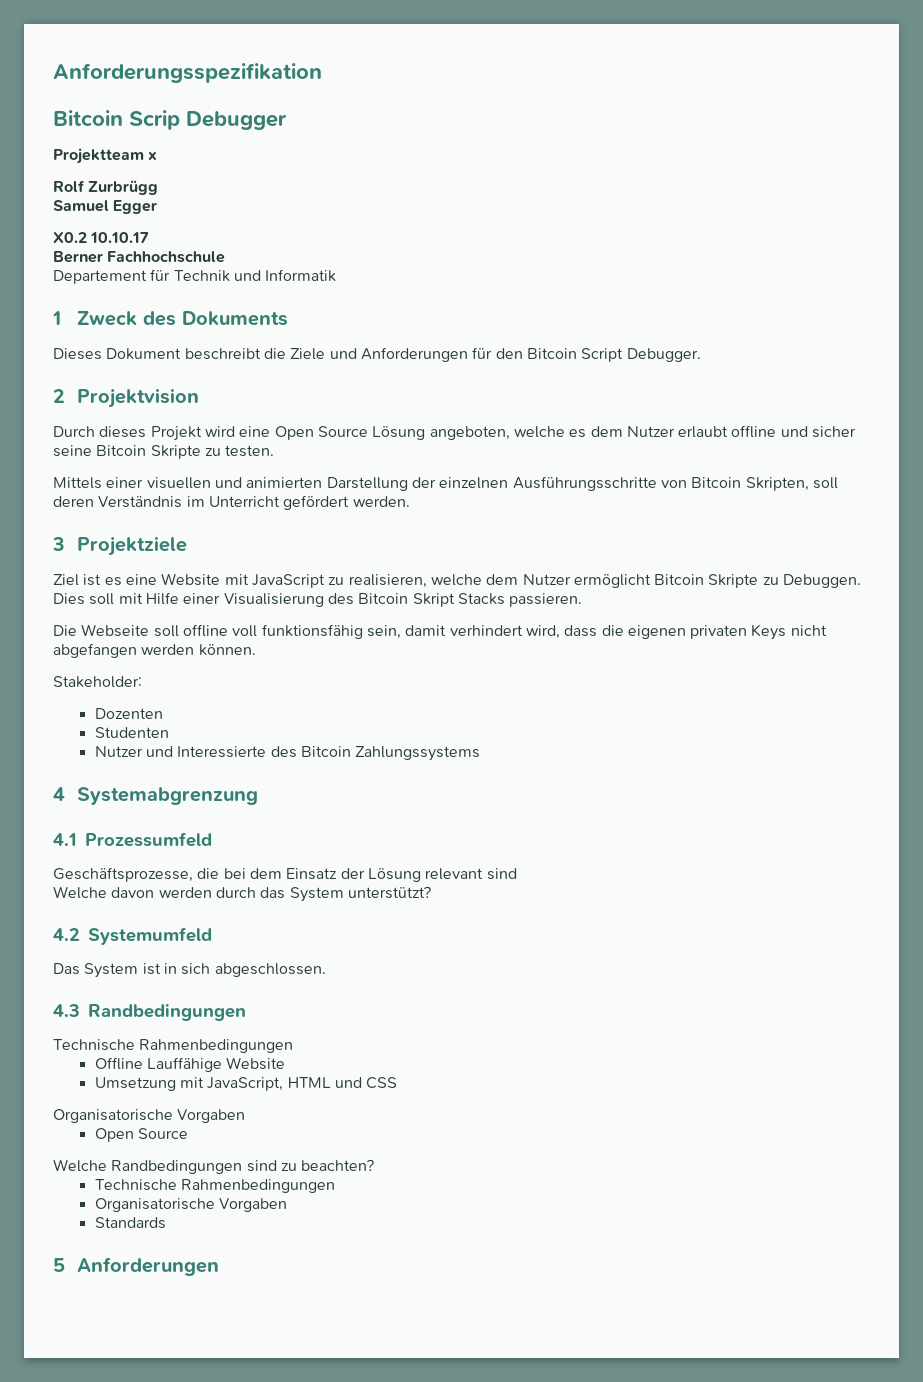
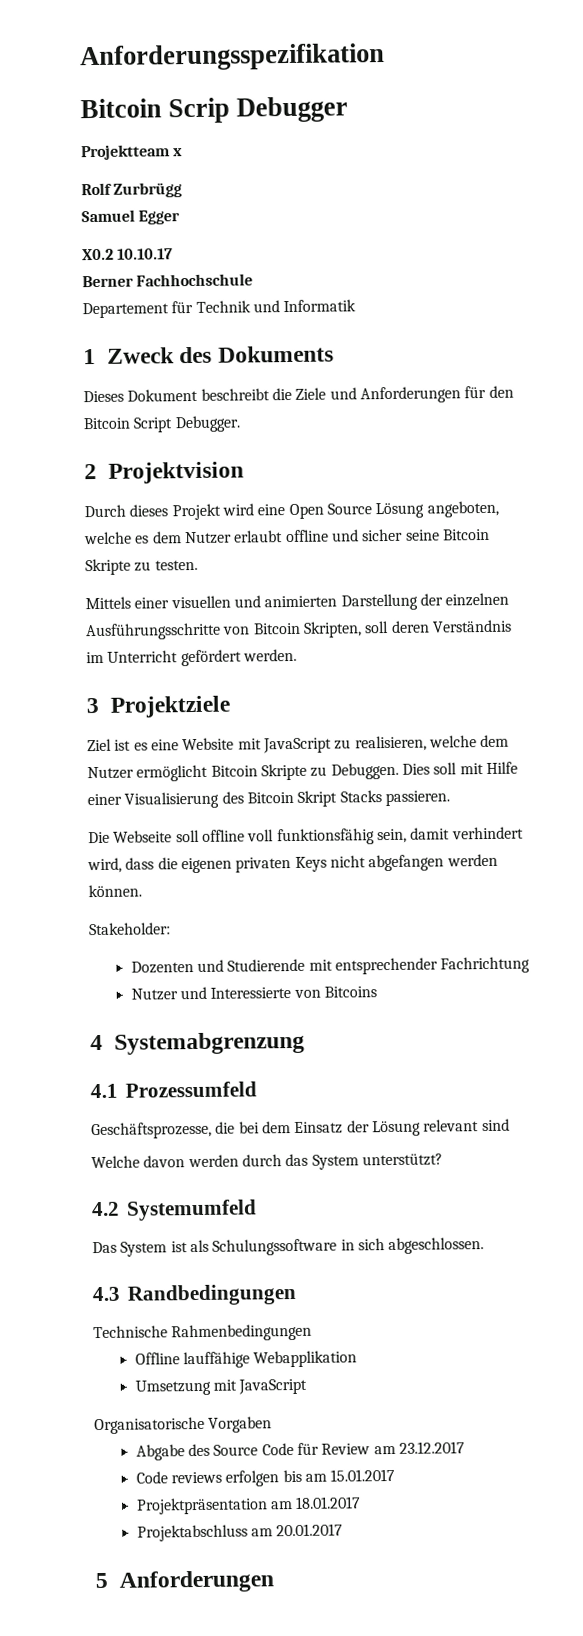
- Dozenten
- Studenten
+ Dozenten und Studierende mit entsprechender Fachrichtung
- Nutzer und Interessierte des Bitcoin Zahlungssystems
+ Nutzer und Interessierte von Bitcoins
- Das System ist in sich abgeschlossen.
+ Das System ist als Schulungssoftware in sich abgeschlossen.
- Offline Lauffähige Website
+ Offline lauffähige Webapplikation
- Umsetzung mit JavaScript, HTML und CSS
+ Umsetzung mit JavaScript
  Organisatorische Vorgaben
- Open Source
- Welche Randbedingungen sind zu beachten?
- Technische Rahmenbedingungen
- Organisatorische Vorgaben
- Standards
+ Abgabe des Source Code für Review am 23.12.2017
+ Code reviews erfolgen bis am 15.01.2017
+ Projektpräsentation am 18.01.2017
+ Projektabschluss am 20.01.2017

